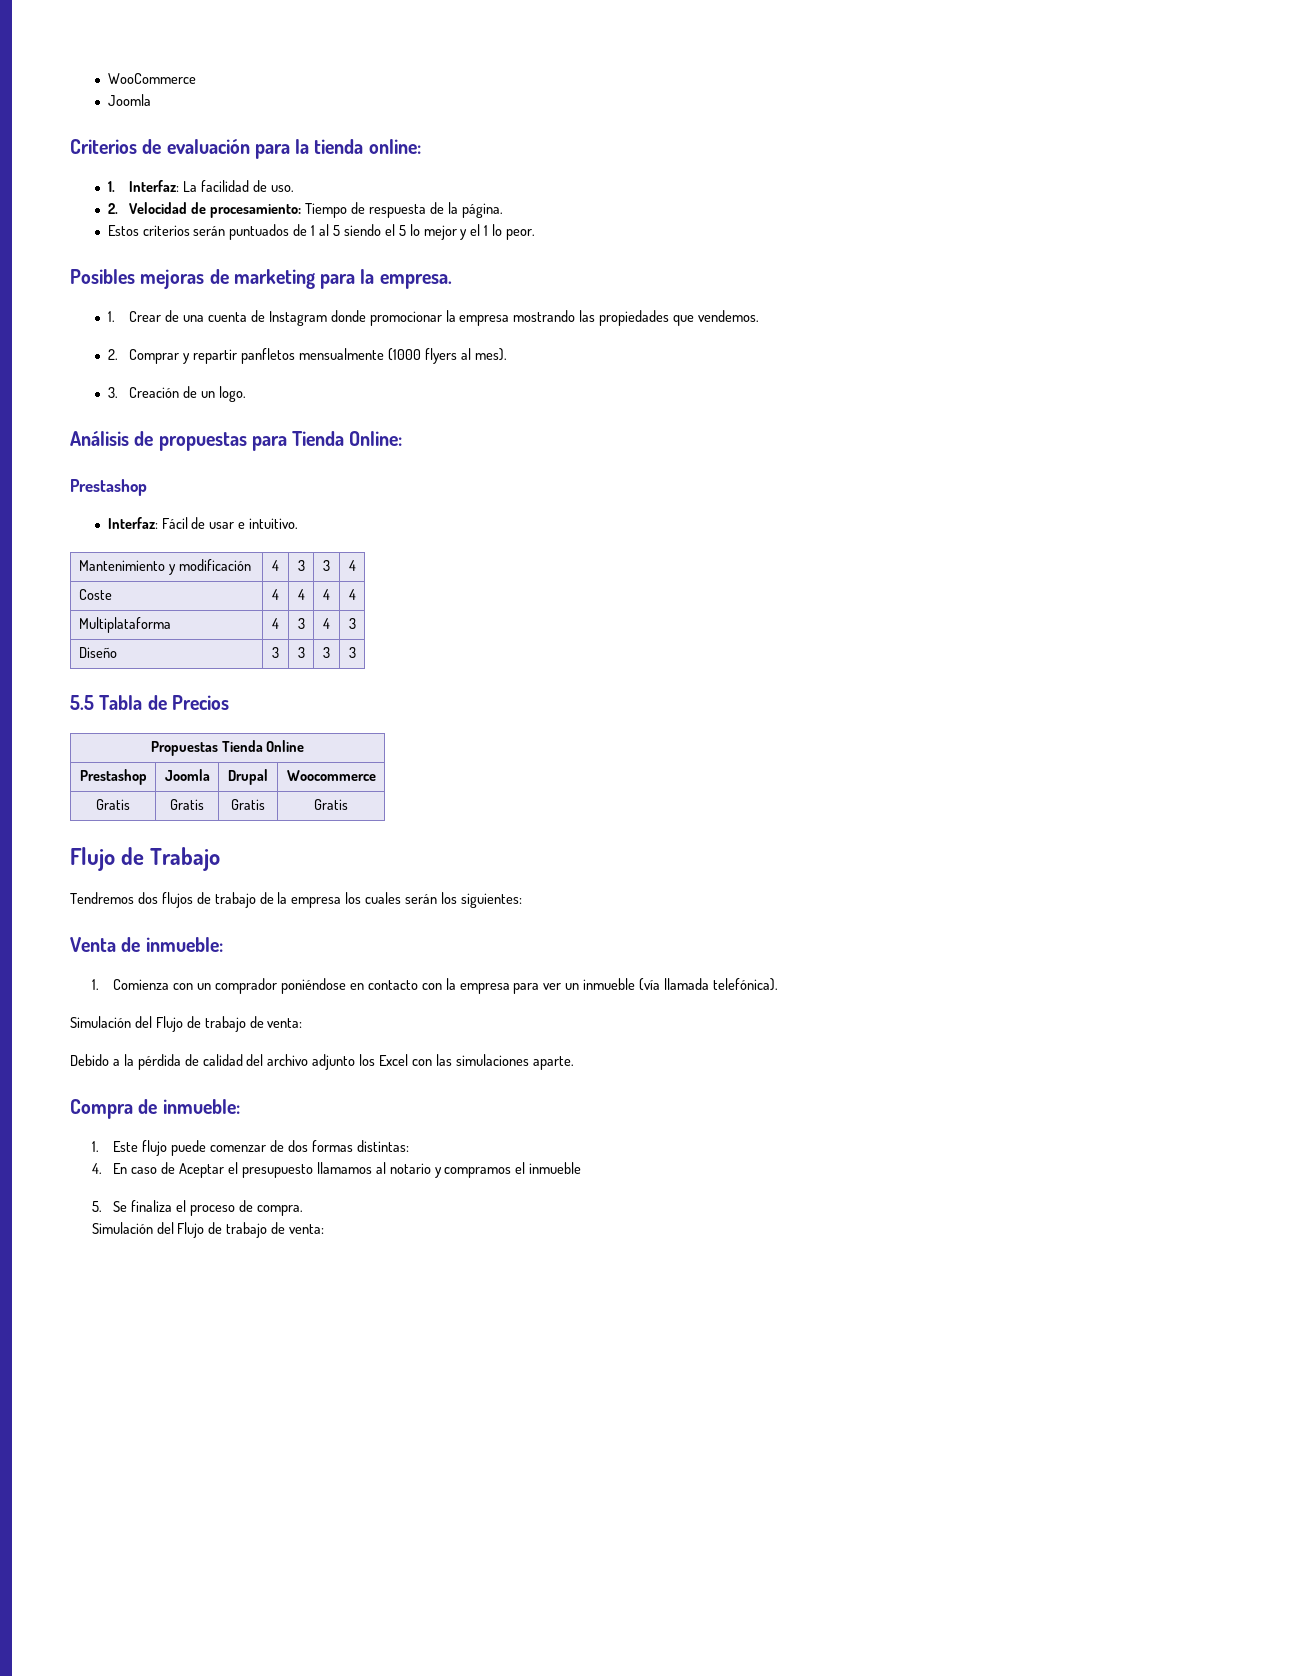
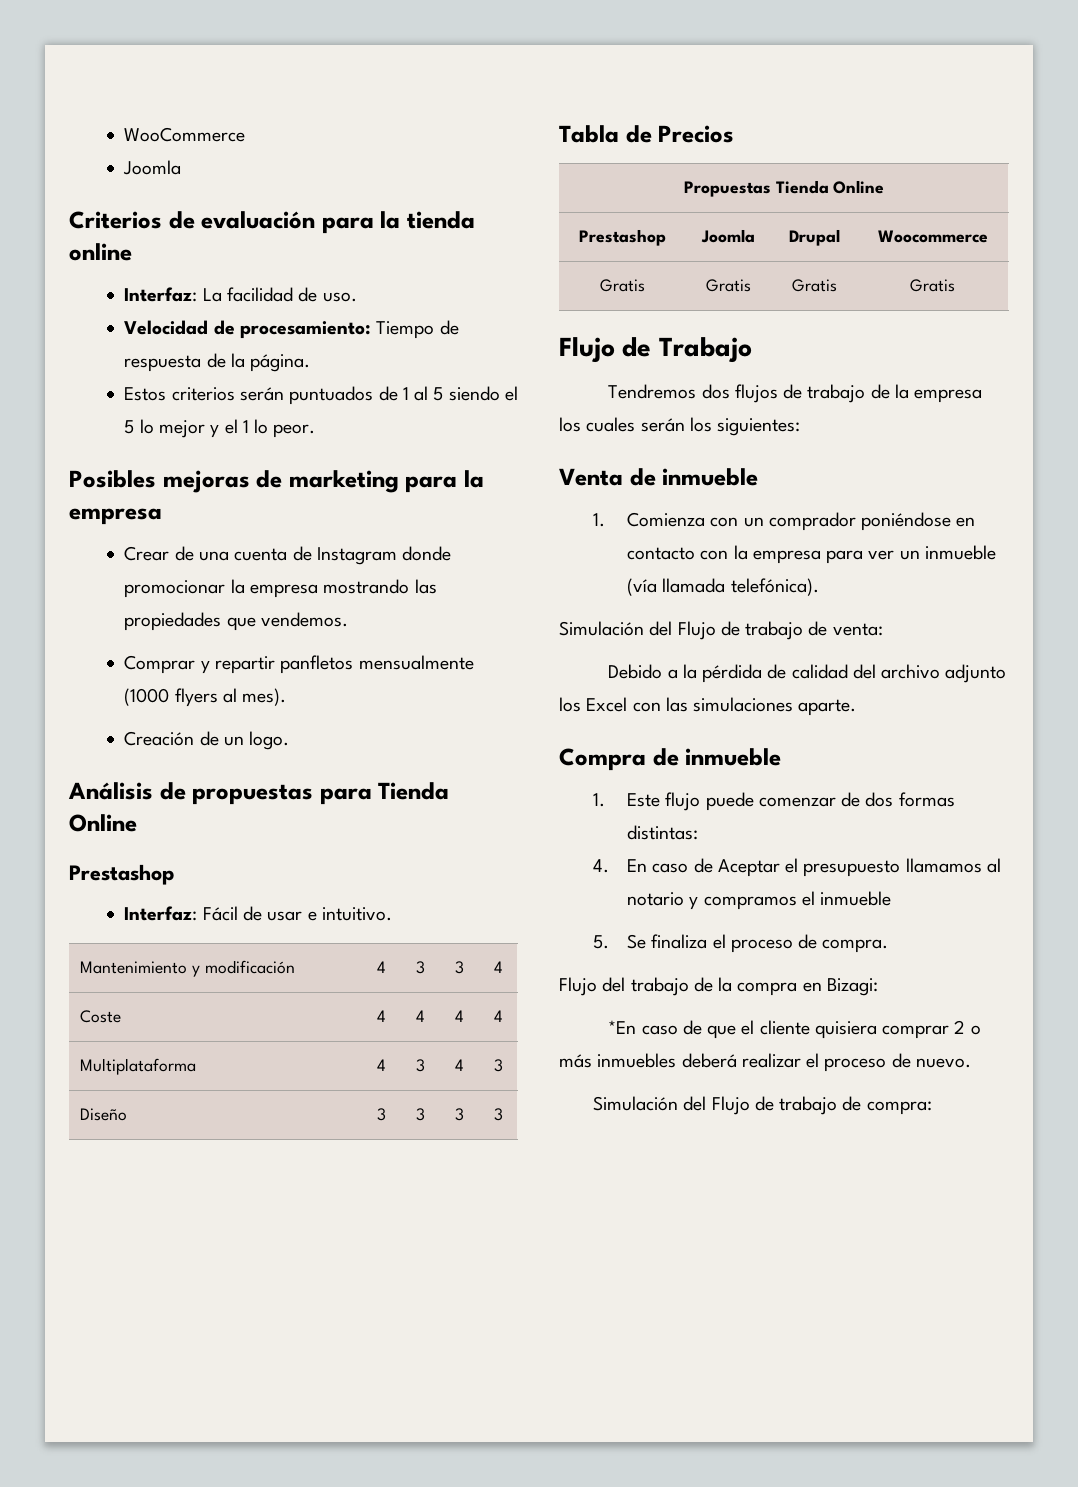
- Criterios de evaluación para la tienda online:
- 1. Interfaz: La facilidad de uso.
+ Criterios de evaluación para la tienda online
+ Interfaz: La facilidad de uso.
- 2. Velocidad de procesamiento: Tiempo de respuesta de la página.
+ Velocidad de procesamiento: Tiempo de respuesta de la página.
- Posibles mejoras de marketing para la empresa.
- 1. Crear de una cuenta de Instagram donde promocionar la empresa mostrando las propiedades que vendemos.
+ Posibles mejoras de marketing para la empresa
+ Crear de una cuenta de Instagram donde promocionar la empresa mostrando las propiedades que vendemos.
- 2. Comprar y repartir panfletos mensualmente (1000 flyers al mes).
+ Comprar y repartir panfletos mensualmente (1000 flyers al mes).
- 3. Creación de un logo.
+ Creación de un logo.
- Análisis de propuestas para Tienda Online:
+ Análisis de propuestas para Tienda Online
- 5.5 Tabla de Precios
+ Tabla de Precios
- Venta de inmueble:
+ Venta de inmueble
- Compra de inmueble:
+ Compra de inmueble
  5. Se finaliza el proceso de compra.
- Simulación del Flujo de trabajo de venta:
+ Flujo del trabajo de la compra en Bizagi:
+ *En caso de que el cliente quisiera comprar 2 o más inmuebles deberá realizar el proceso de nuevo.
+ Simulación del Flujo de trabajo de compra:

